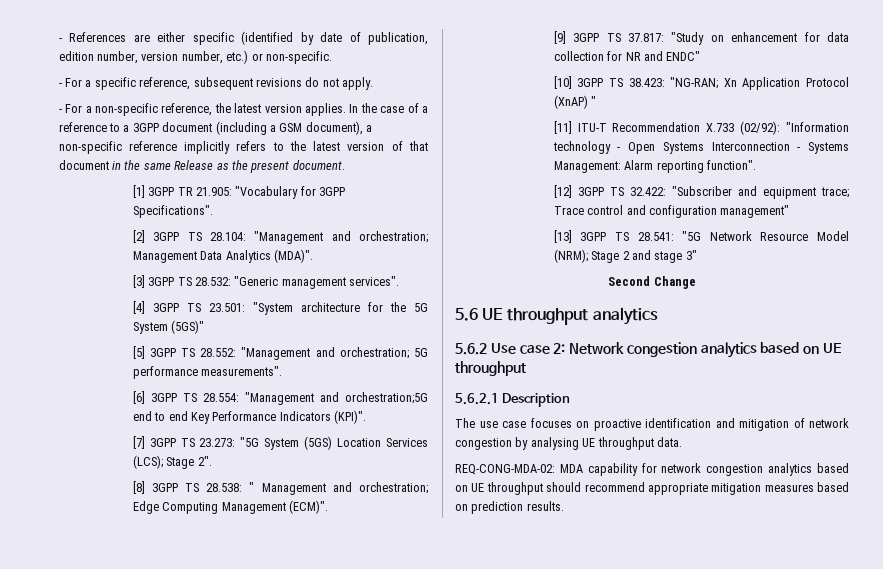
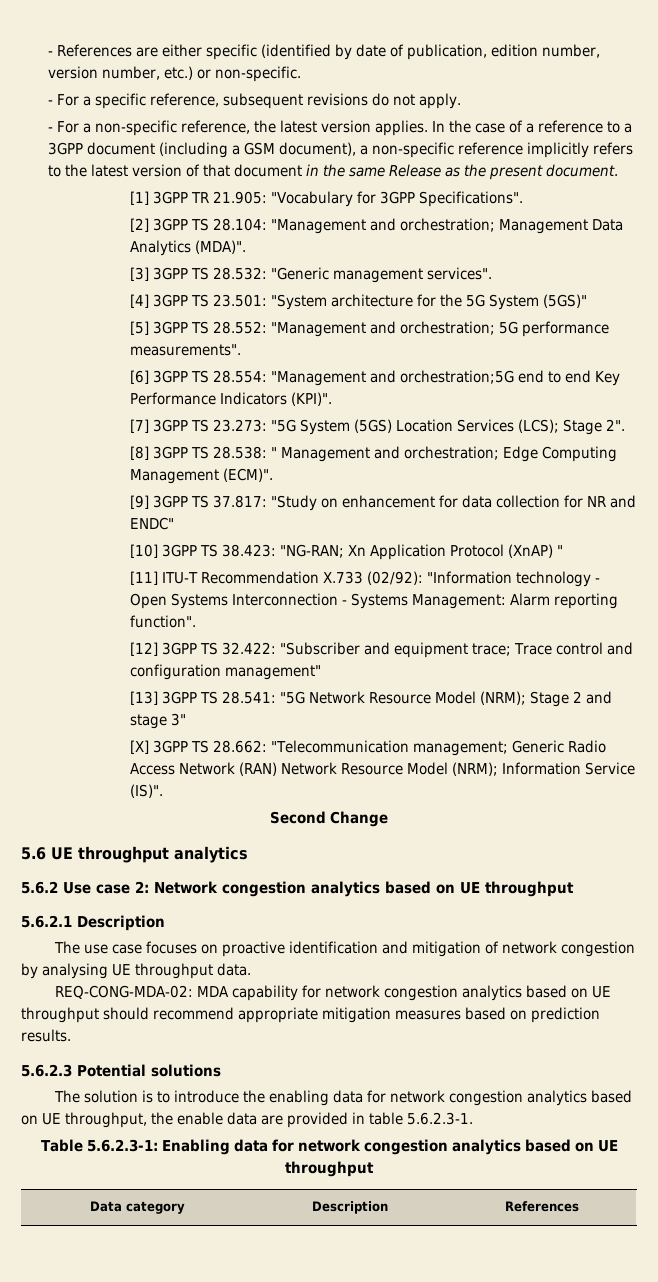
+ [X] 3GPP TS 28.662: "Telecommunication management; Generic Radio Access Network (RAN) Network Resource Model (NRM); Information Service (IS)".
+ 5.6.2.3 Potential solutions
+ The solution is to introduce the enabling data for network congestion analytics based on UE throughput, the enable data are provided in table 5.6.2.3-1.
+ Table 5.6.2.3-1: Enabling data for network congestion analytics based on UE throughput
+ Data category | Description | References

